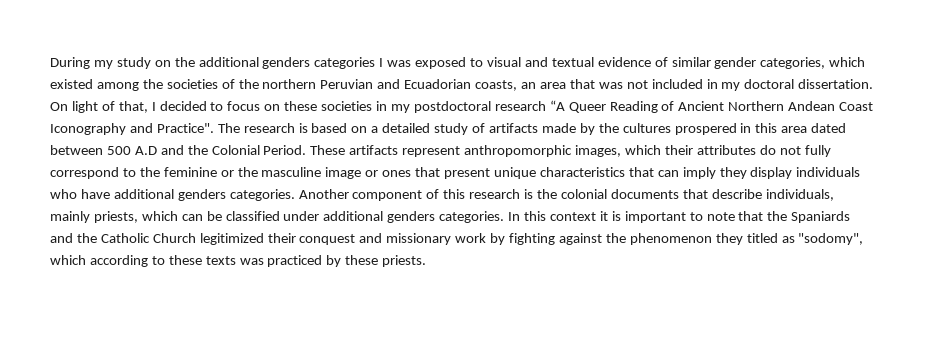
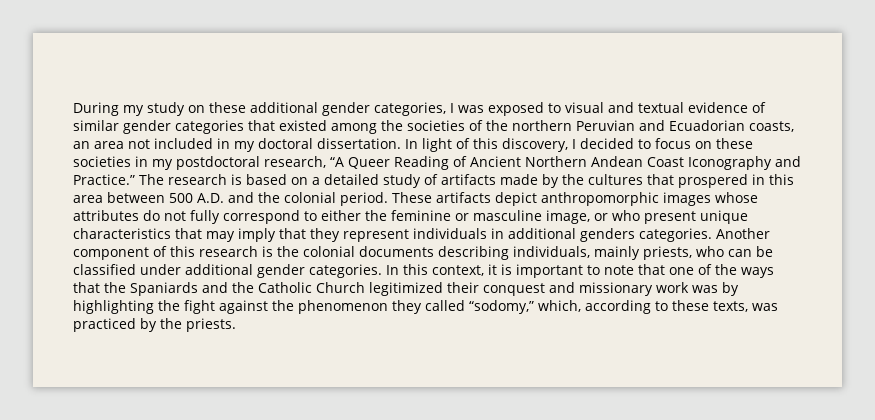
- During my study on the additional genders categories I was exposed to visual and textual evidence of similar gender categories, which existed among the societies of the northern Peruvian and Ecuadorian coasts, an area that was not included in my doctoral dissertation.
+ During my study on these additional gender categories, I was exposed to visual and textual evidence of similar gender categories that existed among the societies of the northern Peruvian and Ecuadorian coasts, an area not included in my doctoral dissertation.
- On light of that, I decided to focus on these societies in my postdoctoral research “A Queer Reading of Ancient Northern Andean Coast Iconography and Practice".
+ In light of this discovery, I decided to focus on these societies in my postdoctoral research, “A Queer Reading of Ancient Northern Andean Coast Iconography and Practice.”
- The research is based on a detailed study of artifacts made by the cultures prospered in this area dated between 500 A.D and the Colonial Period. These artifacts represent anthropomorphic images, which their attributes do not fully correspond to the feminine or the masculine image or ones that present unique characteristics that can imply they display individuals who have additional genders categories.
+ The research is based on a detailed study of artifacts made by the cultures that prospered in this area between 500 A.D. and the colonial period. These artifacts depict anthropomorphic images whose attributes do not fully correspond to either the feminine or masculine image, or who present unique characteristics that may imply that they represent individuals in additional genders categories.
- Another component of this research is the colonial documents that describe individuals, mainly priests, which can be classified under additional genders categories.
+ Another component of this research is the colonial documents describing individuals, mainly priests, who can be classified under additional gender categories.
- In this context it is important to note that the Spaniards and the Catholic Church legitimized their conquest and missionary work by fighting against the phenomenon they titled as "sodomy", which according to these texts was practiced by these priests.
+ In this context, it is important to note that one of the ways that the Spaniards and the Catholic Church legitimized their conquest and missionary work was by highlighting the fight against the phenomenon they called “sodomy,” which, according to these texts, was practiced by the priests.

